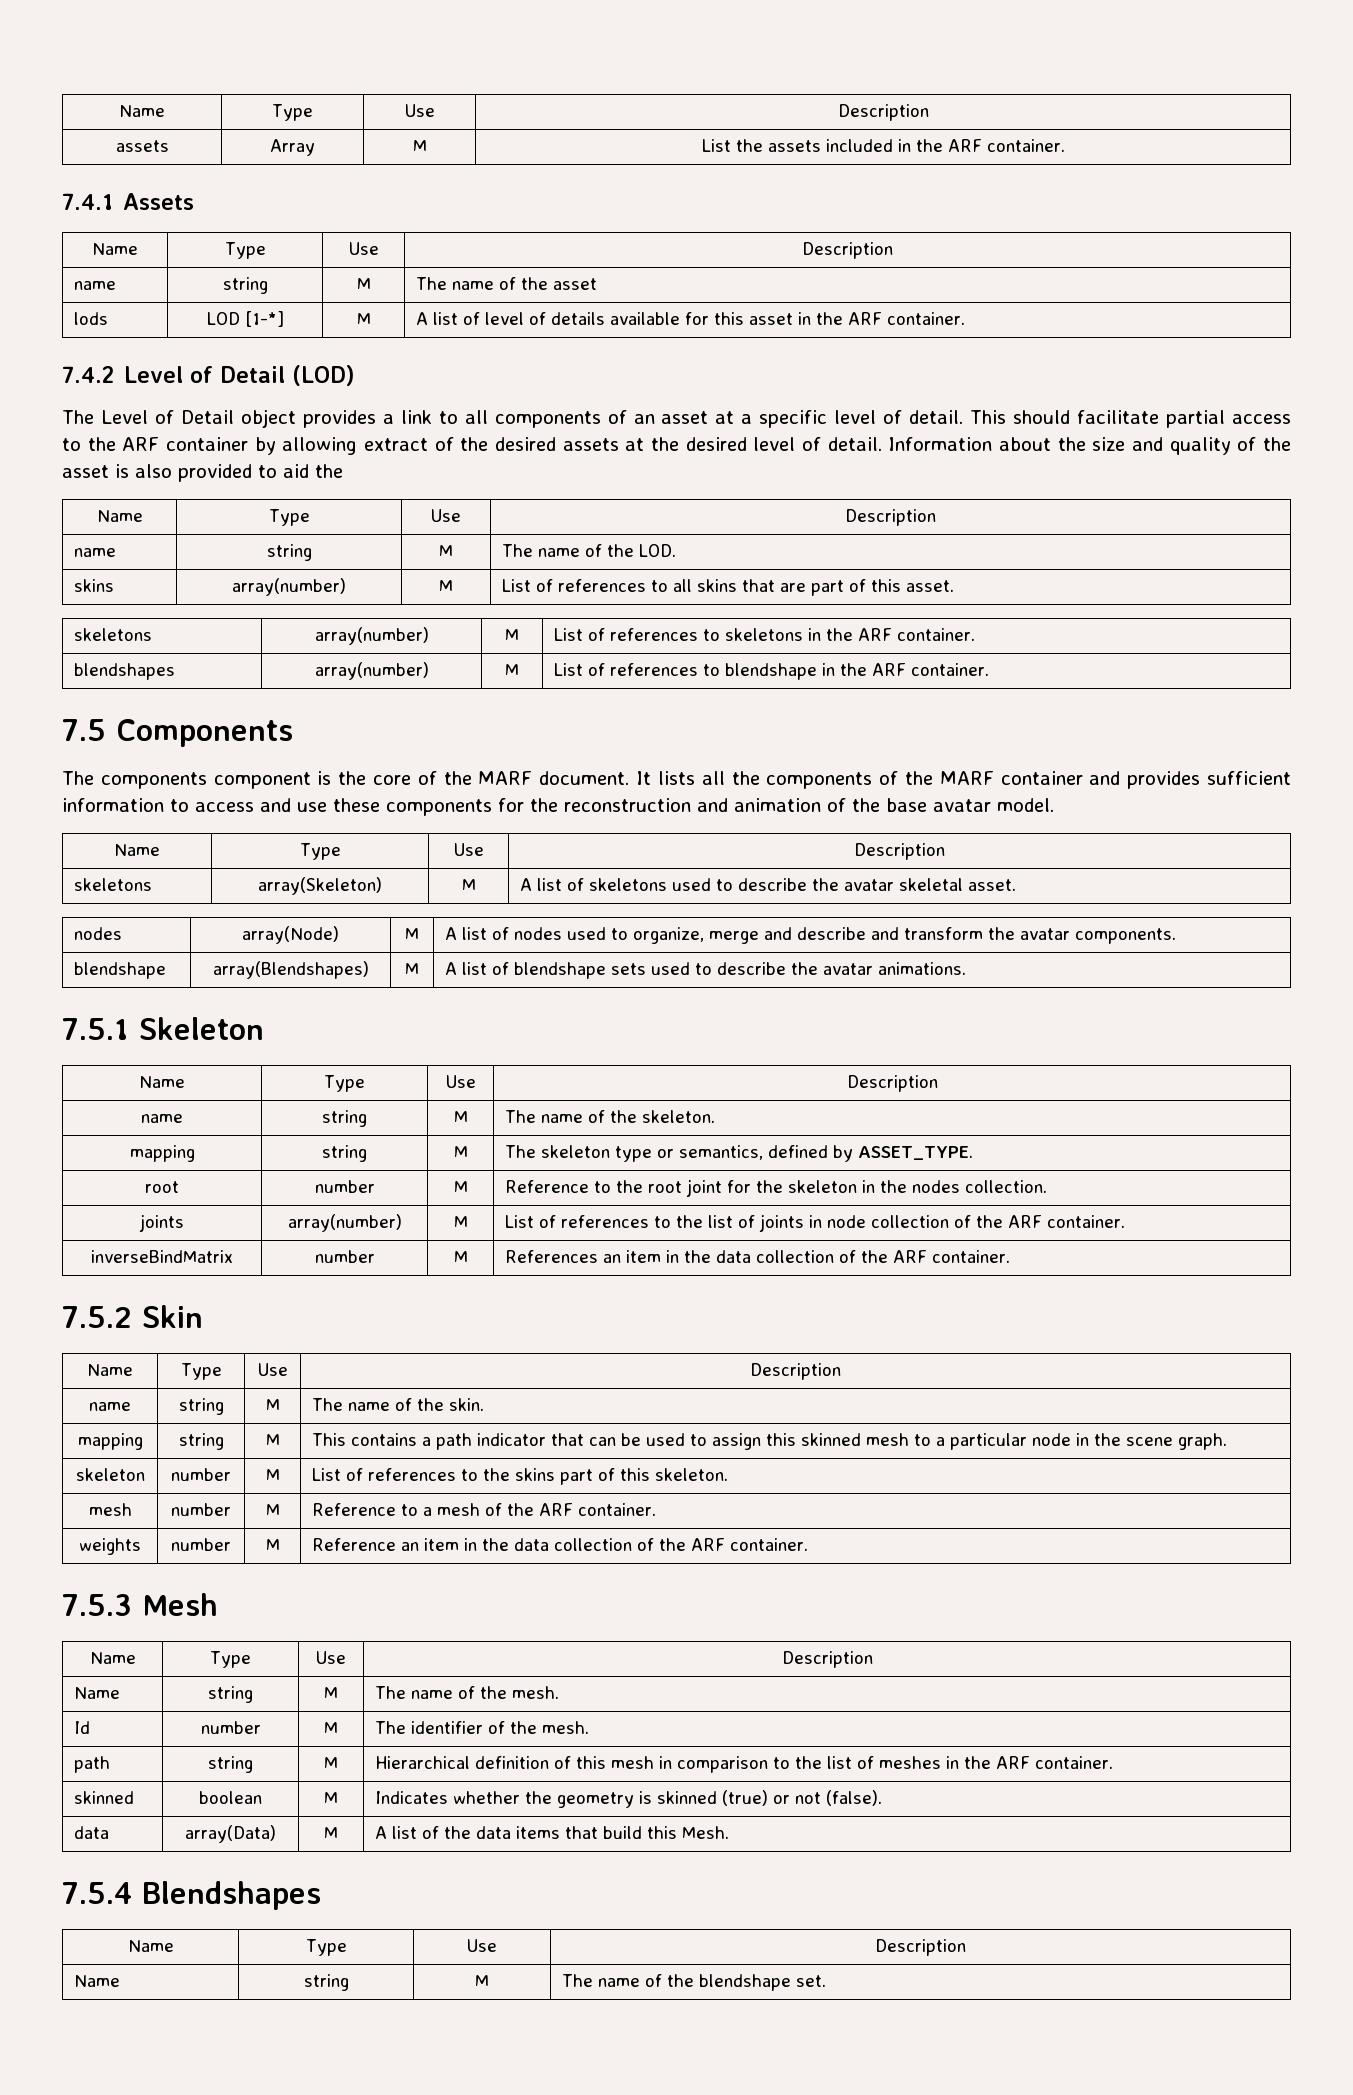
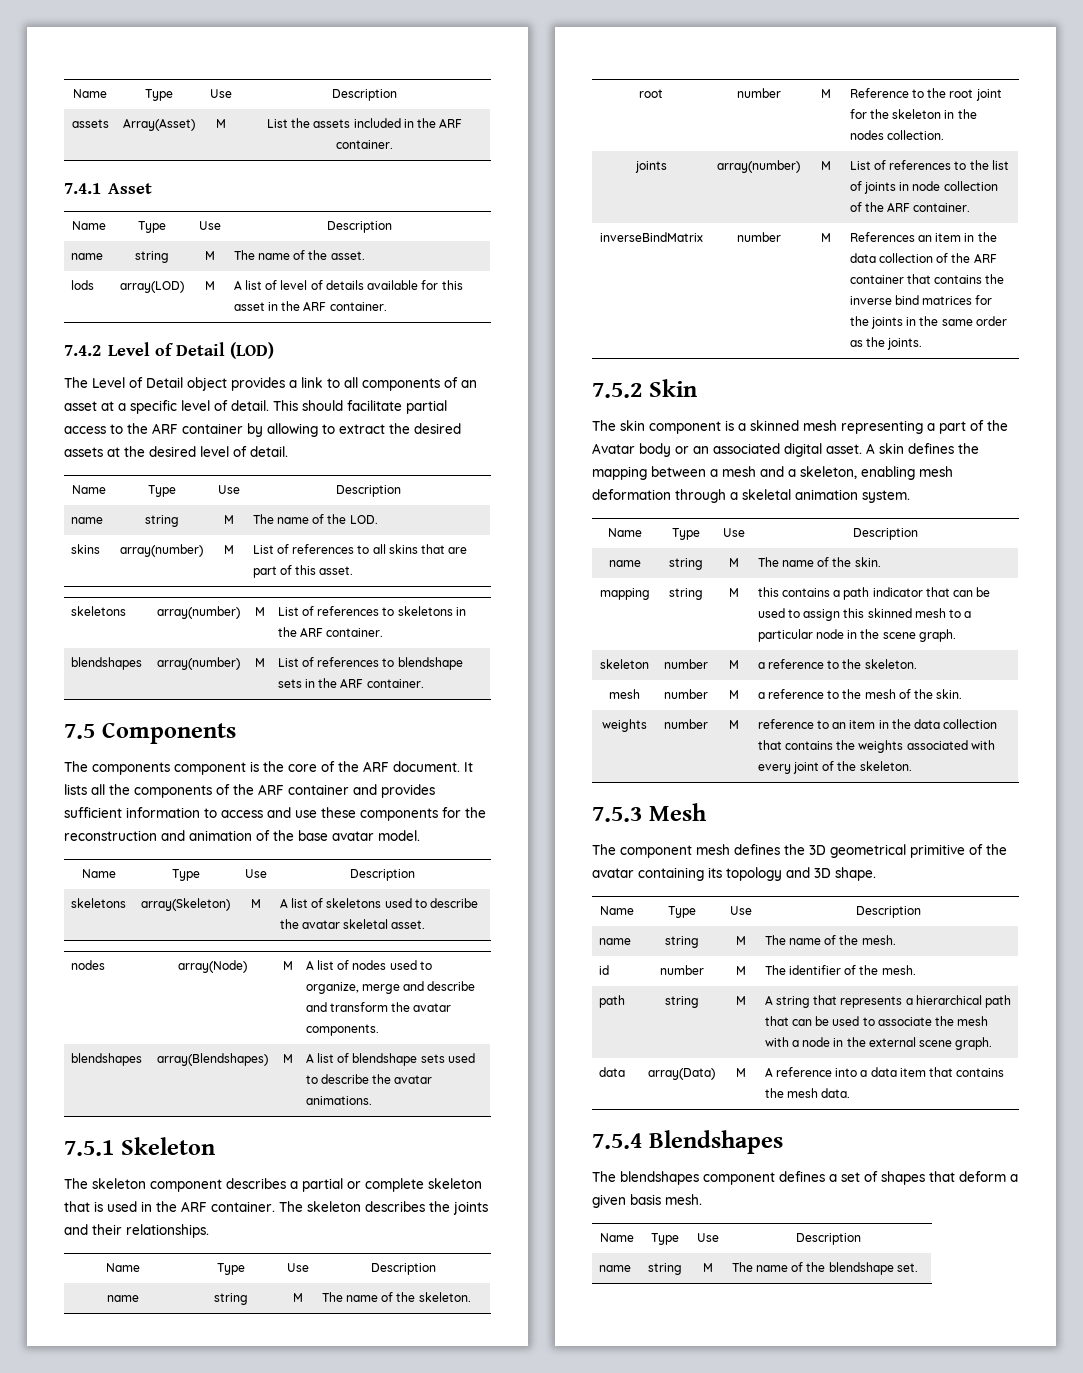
- assets | Array | M | List the assets included in the ARF container.
+ assets | Array(Asset) | M | List the assets included in the ARF container.
- 7.4.1 Assets
+ 7.4.1 Asset
- name | string | M | The name of the asset
+ name | string | M | The name of the asset.
- lods | LOD [1-*] | M | A list of level of details available for this asset in the ARF container.
+ lods | array(LOD) | M | A list of level of details available for this asset in the ARF container.
- This should facilitate partial access to the ARF container by allowing extract of the desired assets at the desired level of detail. Information about the size and quality of the asset is also provided to aid the
+ This should facilitate partial access to the ARF container by allowing to extract the desired assets at the desired level of detail.
- blendshapes | array(number) | M | List of references to blendshape in the ARF container.
+ blendshapes | array(number) | M | List of references to blendshape sets in the ARF container.
- The components component is the core of the MARF document.
+ The components component is the core of the ARF document.
- It lists all the components of the MARF container and provides sufficient information to access and use these components for the reconstruction and animation of the base avatar model.
+ It lists all the components of the ARF container and provides sufficient information to access and use these components for the reconstruction and animation of the base avatar model.
- blendshape | array(Blendshapes) | M | A list of blendshape sets used to describe the avatar animations.
+ blendshapes | array(Blendshapes) | M | A list of blendshape sets used to describe the avatar animations.
+ The skeleton component describes a partial or complete skeleton that is used in the ARF container. The skeleton describes the joints and their relationships.
- mapping | string | M | The skeleton type or semantics, defined by ASSET_TYPE.
- inverseBindMatrix | number | M | References an item in the data collection of the ARF container.
+ inverseBindMatrix | number | M | References an item in the data collection of the ARF container that contains the inverse bind matrices for the joints in the same order as the joints.
  7.5.2 Skin
+ The skin component is a skinned mesh representing a part of the Avatar body or an associated digital asset. A skin defines the mapping between a mesh and a skeleton, enabling mesh deformation through a skeletal animation system.
- mapping | string | M | This contains a path indicator that can be used to assign this skinned mesh to a particular node in the scene graph.
+ mapping | string | M | this contains a path indicator that can be used to assign this skinned mesh to a particular node in the scene graph.
- skeleton | number | M | List of references to the skins part of this skeleton.
+ skeleton | number | M | a reference to the skeleton.
- mesh | number | M | Reference to a mesh of the ARF container.
+ mesh | number | M | a reference to the mesh of the skin.
- weights | number | M | Reference an item in the data collection of the ARF container.
+ weights | number | M | reference to an item in the data collection that contains the weights associated with every joint of the skeleton.
  7.5.3 Mesh
+ The component mesh defines the 3D geometrical primitive of the avatar containing its topology and 3D shape.
  Name | Type | Use | Description
- Name | string | M | The name of the mesh.
+ name | string | M | The name of the mesh.
- Id | number | M | The identifier of the mesh.
+ id | number | M | The identifier of the mesh.
- path | string | M | Hierarchical definition of this mesh in comparison to the list of meshes in the ARF container.
- skinned | boolean | M | Indicates whether the geometry is skinned (true) or not (false).
- data | array(Data) | M | A list of the data items that build this Mesh.
+ path | string | M | A string that represents a hierarchical path that can be used to associate the mesh with a node in the external scene graph.
+ data | array(Data) | M | A reference into a data item that contains the mesh data.
  7.5.4 Blendshapes
+ The blendshapes component defines a set of shapes that deform a given basis mesh.
  Name | Type | Use | Description
- Name | string | M | The name of the blendshape set.
+ name | string | M | The name of the blendshape set.

